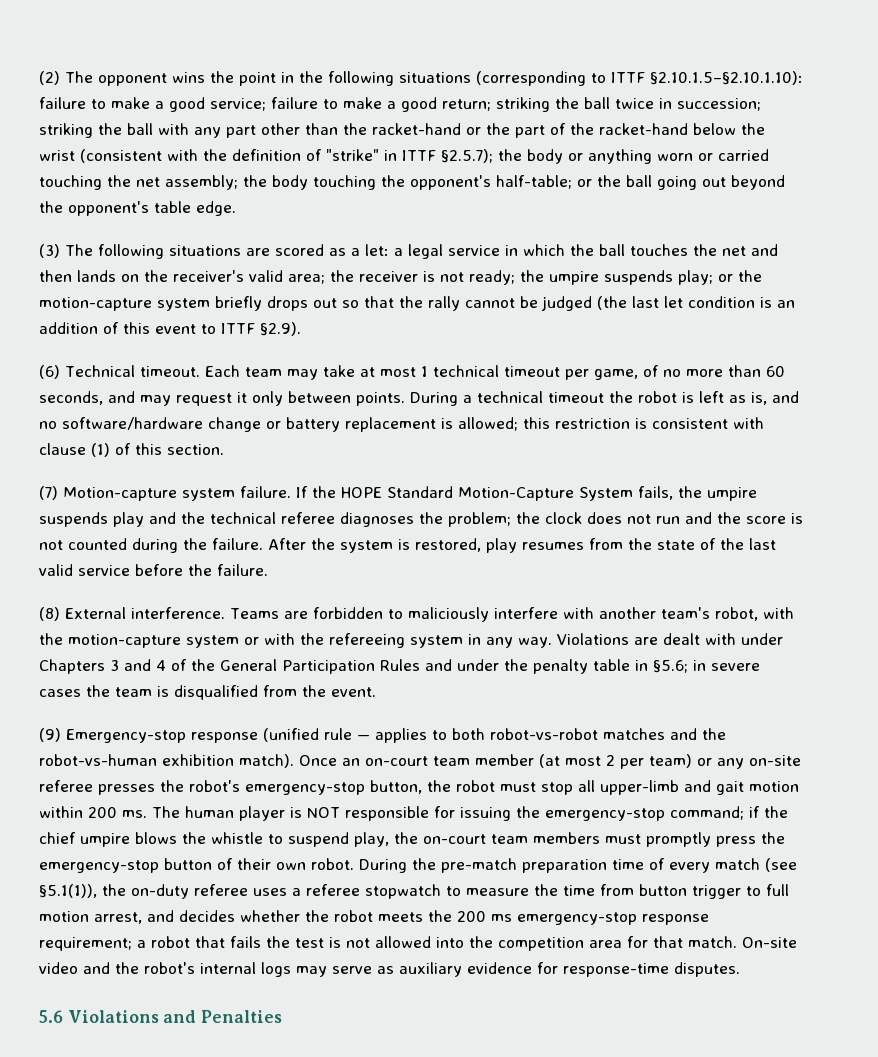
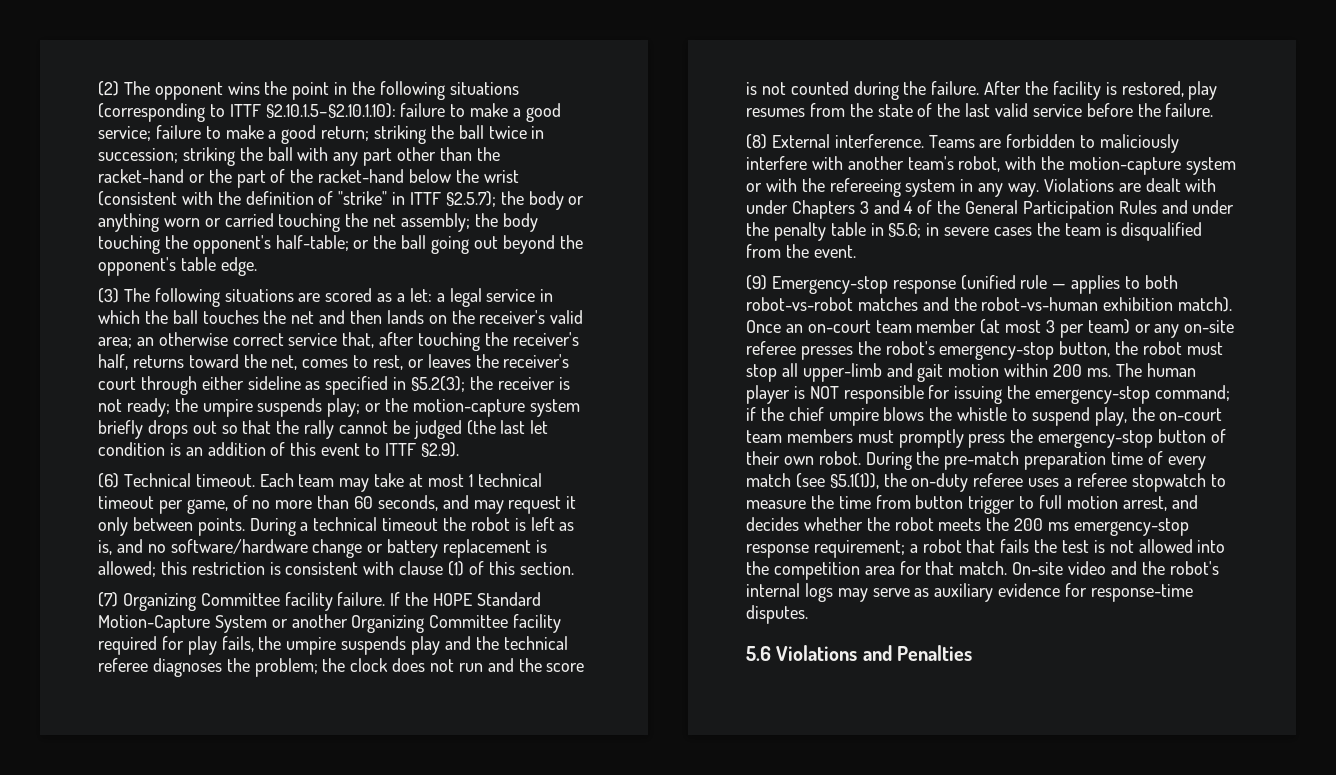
+ an otherwise correct service that, after touching the receiver's half, returns toward the net, comes to rest, or leaves the receiver's court through either sideline as specified in §5.2(3);
- (7) Motion-capture system failure.
+ (7) Organizing Committee facility failure.
- If the HOPE Standard Motion-Capture System fails, the umpire suspends play and the technical referee diagnoses the problem; the clock does not run and the score is not counted during the failure.
+ If the HOPE Standard Motion-Capture System or another Organizing Committee facility required for play fails, the umpire suspends play and the technical referee diagnoses the problem; the clock does not run and the score is not counted during the failure.
- After the system is restored, play resumes from the state of the last valid service before the failure.
+ After the facility is restored, play resumes from the state of the last valid service before the failure.
- Once an on-court team member (at most 2 per team) or any on-site referee presses the robot's emergency-stop button, the robot must stop all upper-limb and gait motion within 200 ms.
+ Once an on-court team member (at most 3 per team) or any on-site referee presses the robot's emergency-stop button, the robot must stop all upper-limb and gait motion within 200 ms.

